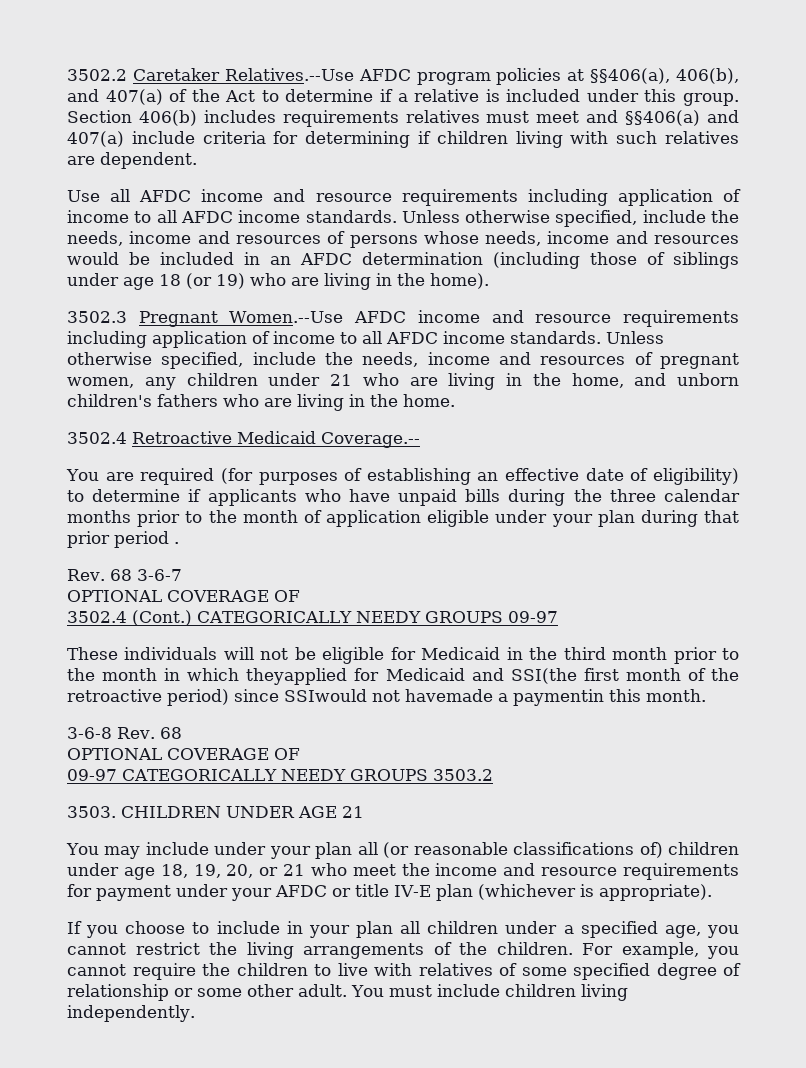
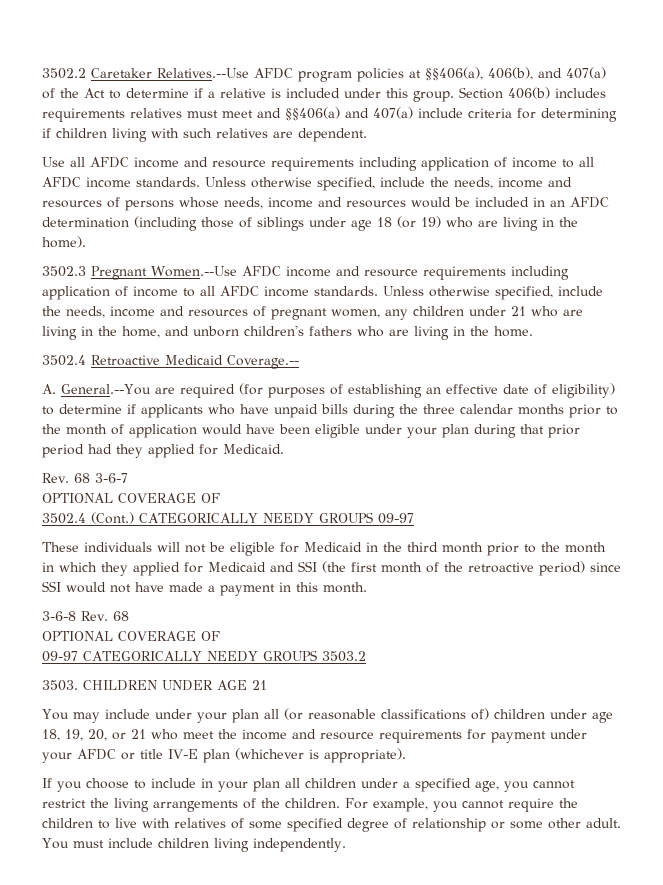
- You are required (for purposes of establishing an effective date of eligibility) to determine if applicants who have unpaid bills during the three calendar months prior to the month of application eligible under your plan during that prior period .
+ A. General.--You are required (for purposes of establishing an effective date of eligibility) to determine if applicants who have unpaid bills during the three calendar months prior to the month of application would have been eligible under your plan during that prior period had they applied for Medicaid.
- These individuals will not be eligible for Medicaid in the third month prior to the month in which theyapplied for Medicaid and SSI(the first month of the retroactive period) since SSIwould not havemade a paymentin this month.
+ These individuals will not be eligible for Medicaid in the third month prior to the month in which they applied for Medicaid and SSI (the first month of the retroactive period) since SSI would not have made a payment in this month.

